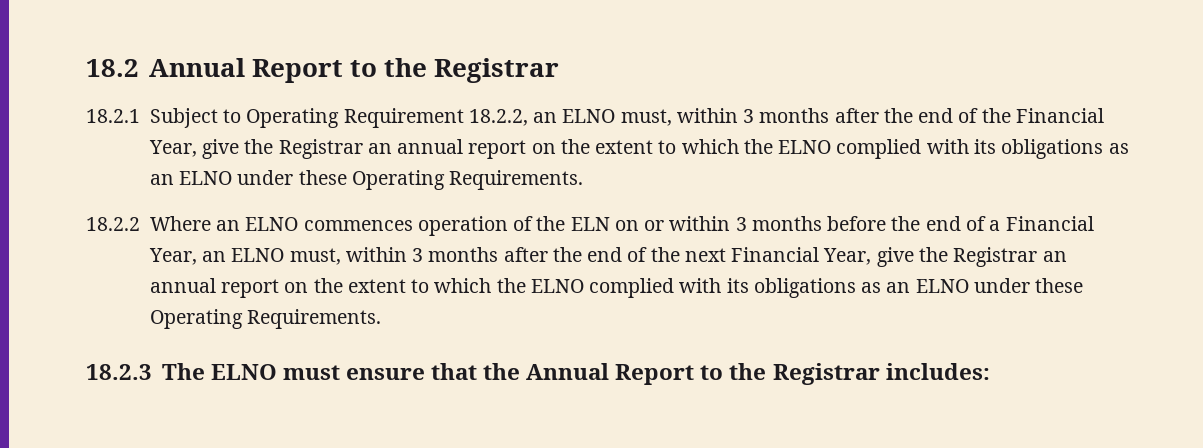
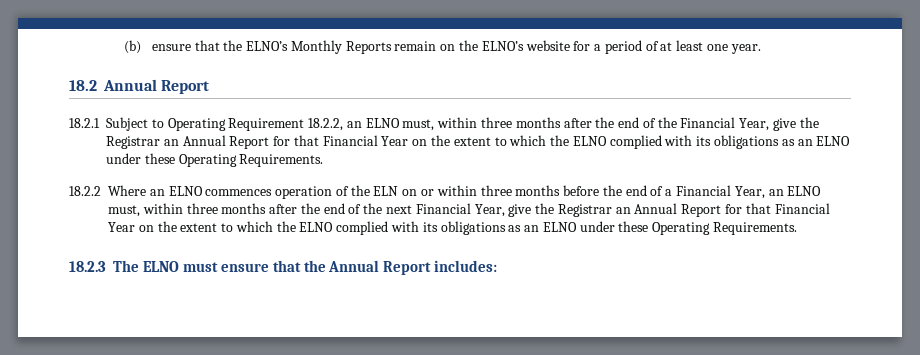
+ (b) ensure that the ELNO’s Monthly Reports remain on the ELNO’s website for a period of at least one year.
- 18.2 Annual Report to the Registrar
+ 18.2 Annual Report
- 18.2.1 Subject to Operating Requirement 18.2.2, an ELNO must, within 3 months after the end of the Financial Year, give the Registrar an annual report on the extent to which the ELNO complied with its obligations as an ELNO under these Operating Requirements.
+ 18.2.1 Subject to Operating Requirement 18.2.2, an ELNO must, within three months after the end of the Financial Year, give the Registrar an Annual Report for that Financial Year on the extent to which the ELNO complied with its obligations as an ELNO under these Operating Requirements.
- 18.2.2 Where an ELNO commences operation of the ELN on or within 3 months before the end of a Financial Year, an ELNO must, within 3 months after the end of the next Financial Year, give the Registrar an annual report on the extent to which the ELNO complied with its obligations as an ELNO under these Operating Requirements.
+ 18.2.2 Where an ELNO commences operation of the ELN on or within three months before the end of a Financial Year, an ELNO must, within three months after the end of the next Financial Year, give the Registrar an Annual Report for that Financial Year on the extent to which the ELNO complied with its obligations as an ELNO under these Operating Requirements.
- 18.2.3 The ELNO must ensure that the Annual Report to the Registrar includes:
+ 18.2.3 The ELNO must ensure that the Annual Report includes:

